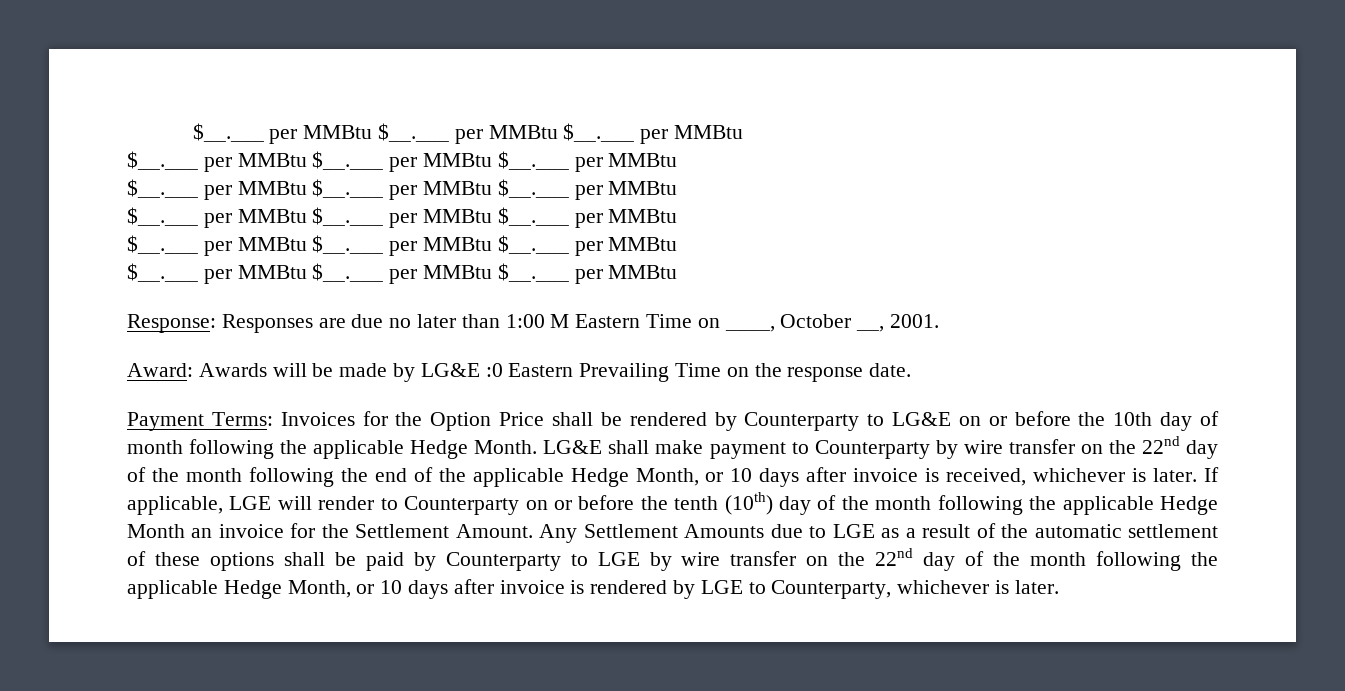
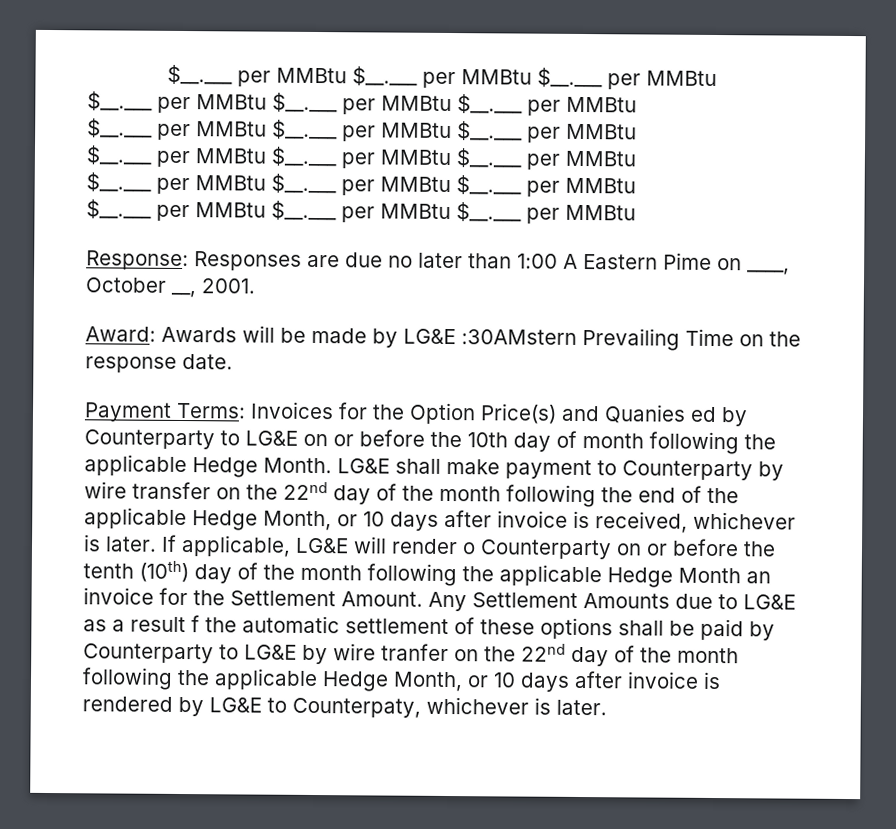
- Response: Responses are due no later than 1:00 M Eastern Time on ____, October __, 2001.
+ Response: Responses are due no later than 1:00 A Eastern Pime on ____, October __, 2001.
- Award: Awards will be made by LG&E :0 Eastern Prevailing Time on the response date.
+ Award: Awards will be made by LG&E :30AMstern Prevailing Time on the response date.
- Payment Terms: Invoices for the Option Price shall be rendered by Counterparty to LG&E on or before the 10th day of month following the applicable Hedge Month.
+ Payment Terms: Invoices for the Option Price(s) and Quanies ed by Counterparty to LG&E on or before the 10th day of month following the applicable Hedge Month.
- If applicable, LGE will render to Counterparty on or before the tenth (10th) day of the month following the applicable Hedge Month an invoice for the Settlement Amount.
+ If applicable, LG&E will render o Counterparty on or before the tenth (10th) day of the month following the applicable Hedge Month an invoice for the Settlement Amount.
- Any Settlement Amounts due to LGE as a result of the automatic settlement of these options shall be paid by Counterparty to LGE by wire transfer on the 22nd day of the month following the applicable Hedge Month, or 10 days after invoice is rendered by LGE to Counterparty, whichever is later.
+ Any Settlement Amounts due to LG&E as a result f the automatic settlement of these options shall be paid by Counterparty to LG&E by wire tranfer on the 22nd day of the month following the applicable Hedge Month, or 10 days after invoice is rendered by LG&E to Counterpaty, whichever is later.

